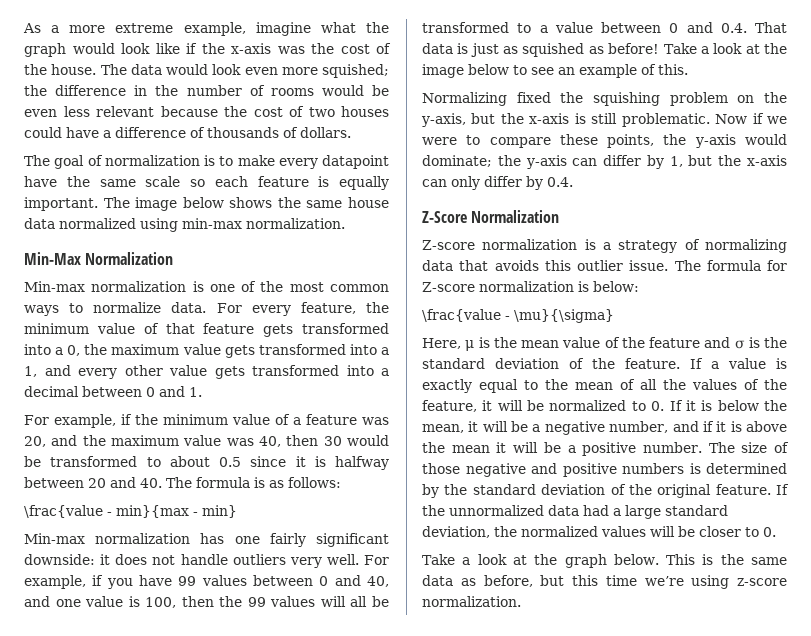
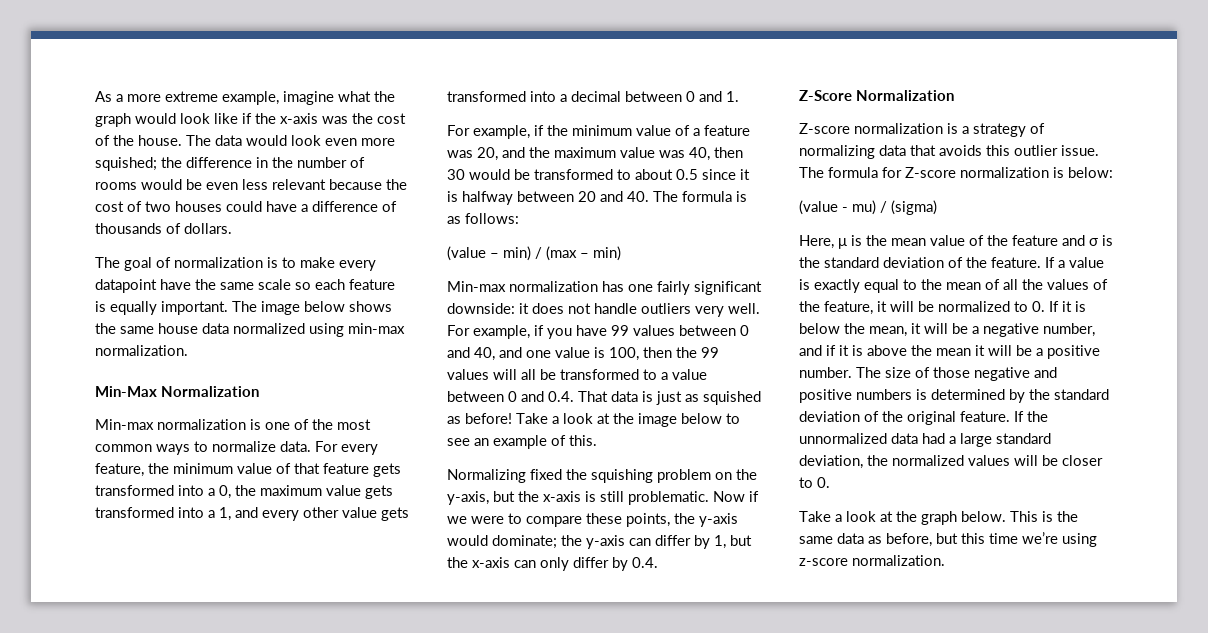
- \frac{value - min}{max - min}
+ (value – min) / (max – min)
- \frac{value - \mu}{\sigma}
+ (value - mu) / (sigma)

